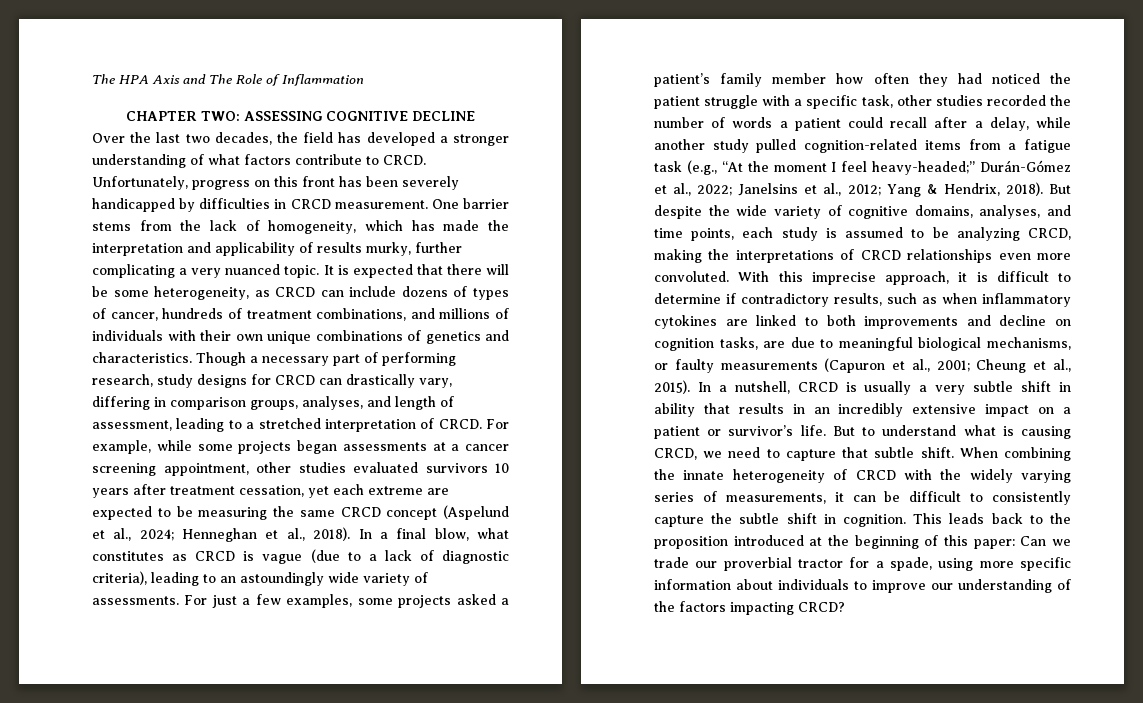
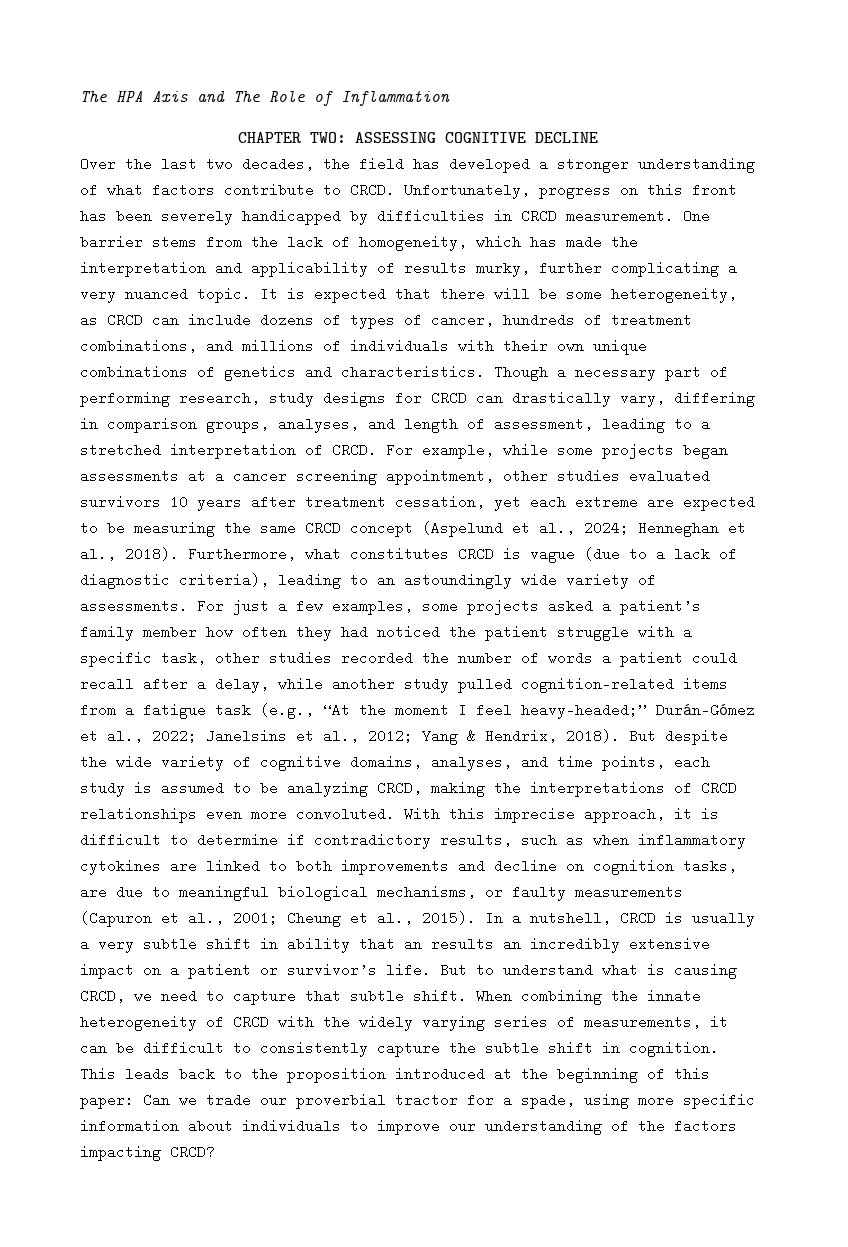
- In a final blow, what constitutes as CRCD is vague (due to a lack of diagnostic criteria), leading to an astoundingly wide variety of assessments.
+ Furthermore, what constitutes CRCD is vague (due to a lack of diagnostic criteria), leading to an astoundingly wide variety of assessments.
- In a nutshell, CRCD is usually a very subtle shift in ability that results in an incredibly extensive impact on a patient or survivor’s life.
+ In a nutshell, CRCD is usually a very subtle shift in ability that an results an incredibly extensive impact on a patient or survivor’s life.

